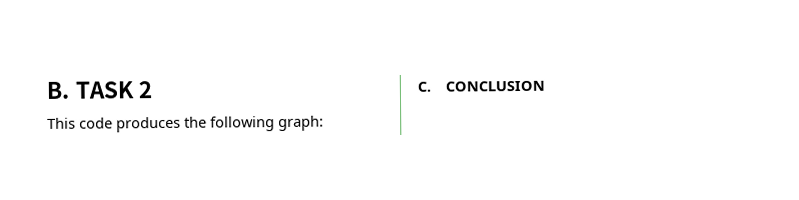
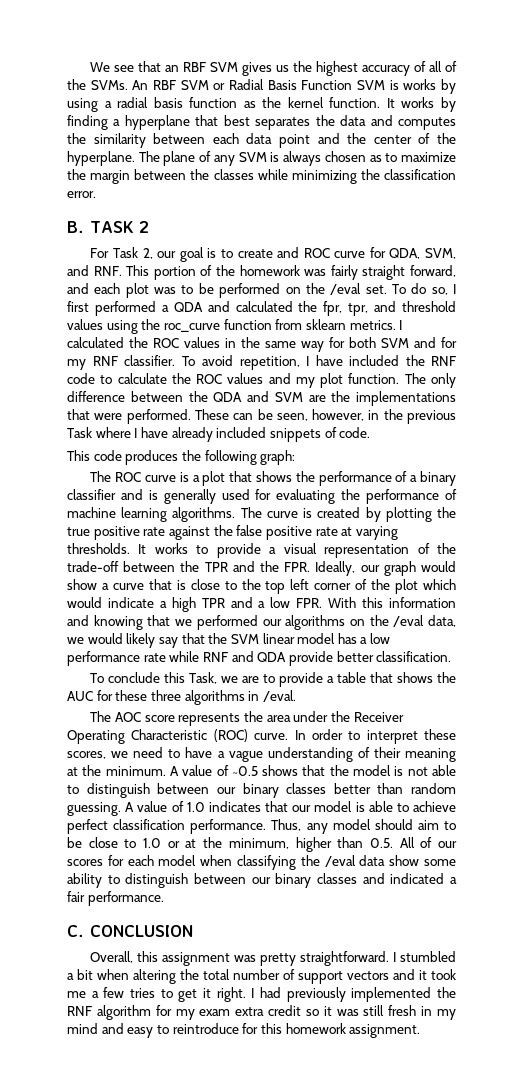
+ We see that an RBF SVM gives us the highest accuracy of all of the SVMs. An RBF SVM or Radial Basis Function SVM is works by using a radial basis function as the kernel function. It works by finding a hyperplane that best separates the data and computes the similarity between each data point and the center of the hyperplane. The plane of any SVM is always chosen as to maximize the margin between the classes while minimizing the classification error.
  B. TASK 2
+ For Task 2, our goal is to create and ROC curve for QDA, SVM, and RNF. This portion of the homework was fairly straight forward, and each plot was to be performed on the /eval set. To do so, I first performed a QDA and calculated the fpr, tpr, and threshold values using the roc_curve function from sklearn metrics. I calculated the ROC values in the same way for both SVM and for my RNF classifier. To avoid repetition, I have included the RNF code to calculate the ROC values and my plot function. The only difference between the QDA and SVM are the implementations that were performed. These can be seen, however, in the previous Task where I have already included snippets of code.
+ The ROC curve is a plot that shows the performance of a binary classifier and is generally used for evaluating the performance of machine learning algorithms. The curve is created by plotting the true positive rate against the false positive rate at varying thresholds. It works to provide a visual representation of the trade-off between the TPR and the FPR. Ideally, our graph would show a curve that is close to the top left corner of the plot which would indicate a high TPR and a low FPR. With this information and knowing that we performed our algorithms on the /eval data, we would likely say that the SVM linear model has a low performance rate while RNF and QDA provide better classification.
+ To conclude this Task, we are to provide a table that shows the AUC for these three algorithms in /eval.
+ The AOC score represents the area under the Receiver Operating Characteristic (ROC) curve. In order to interpret these scores, we need to have a vague understanding of their meaning at the minimum. A value of ~0.5 shows that the model is not able to distinguish between our binary classes better than random guessing. A value of 1.0 indicates that our model is able to achieve perfect classification performance. Thus, any model should aim to be close to 1.0 or at the minimum, higher than 0.5. All of our scores for each model when classifying the /eval data show some ability to distinguish between our binary classes and indicated a fair performance.
  C. CONCLUSION
+ Overall, this assignment was pretty straightforward. I stumbled a bit when altering the total number of support vectors and it took me a few tries to get it right. I had previously implemented the RNF algorithm for my exam extra credit so it was still fresh in my mind and easy to reintroduce for this homework assignment.

